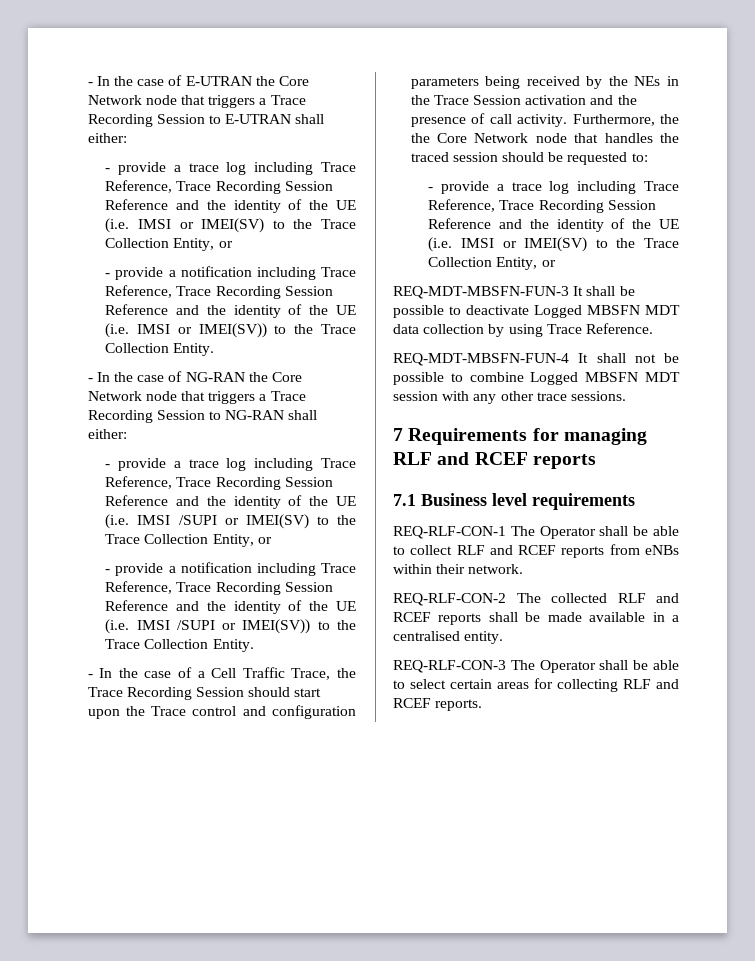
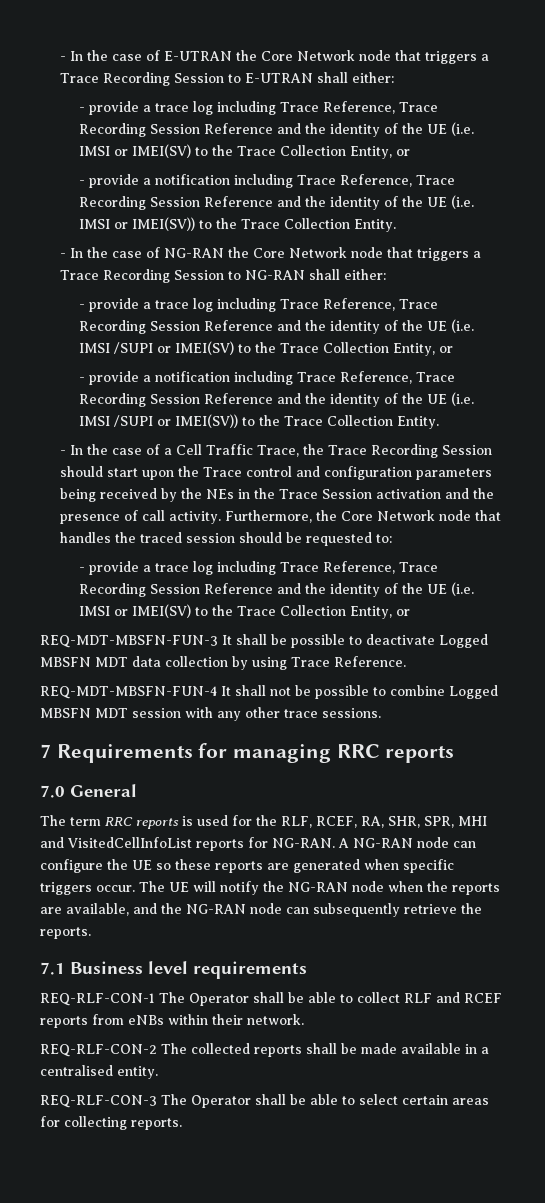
- Furthermore, the the Core Network node that handles the traced session should be requested to:
+ Furthermore, the Core Network node that handles the traced session should be requested to:
- 7 Requirements for managing RLF and RCEF reports
+ 7 Requirements for managing RRC reports
+ 7.0 General
+ The term RRC reports is used for the RLF, RCEF, RA, SHR, SPR, MHI and VisitedCellInfoList reports for NG-RAN. A NG-RAN node can configure the UE so these reports are generated when specific triggers occur. The UE will notify the NG-RAN node when the reports are available, and the NG-RAN node can subsequently retrieve the reports.
- REQ-RLF-CON-2 The collected RLF and RCEF reports shall be made available in a centralised entity.
+ REQ-RLF-CON-2 The collected reports shall be made available in a centralised entity.
- REQ-RLF-CON-3 The Operator shall be able to select certain areas for collecting RLF and RCEF reports.
+ REQ-RLF-CON-3 The Operator shall be able to select certain areas for collecting reports.

